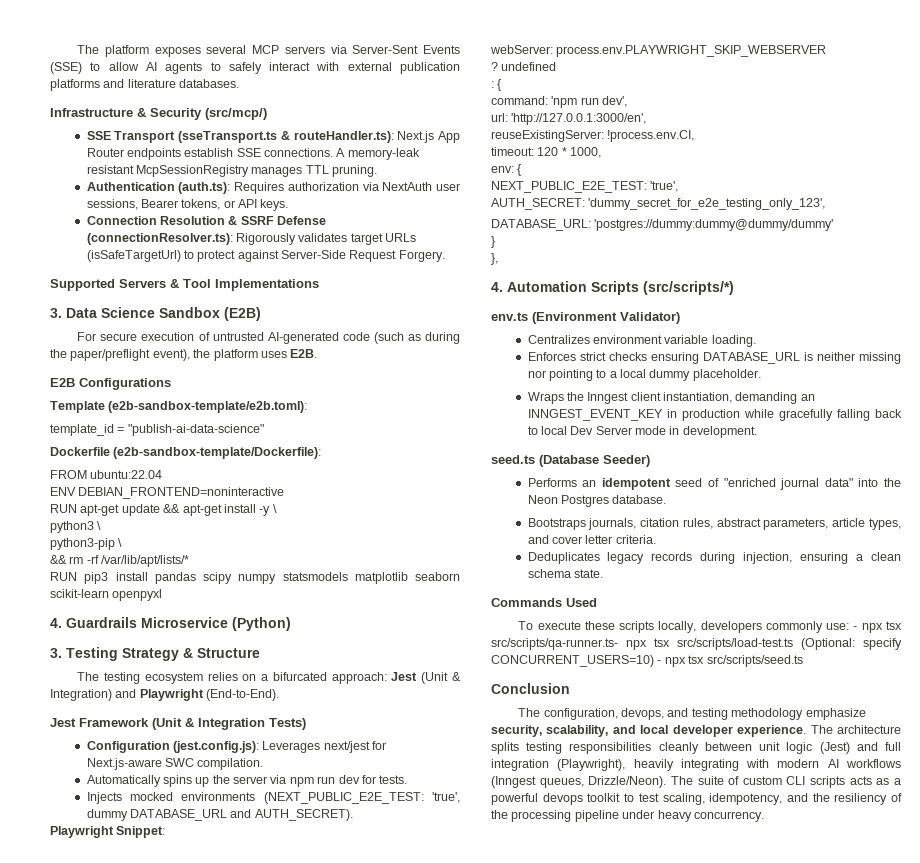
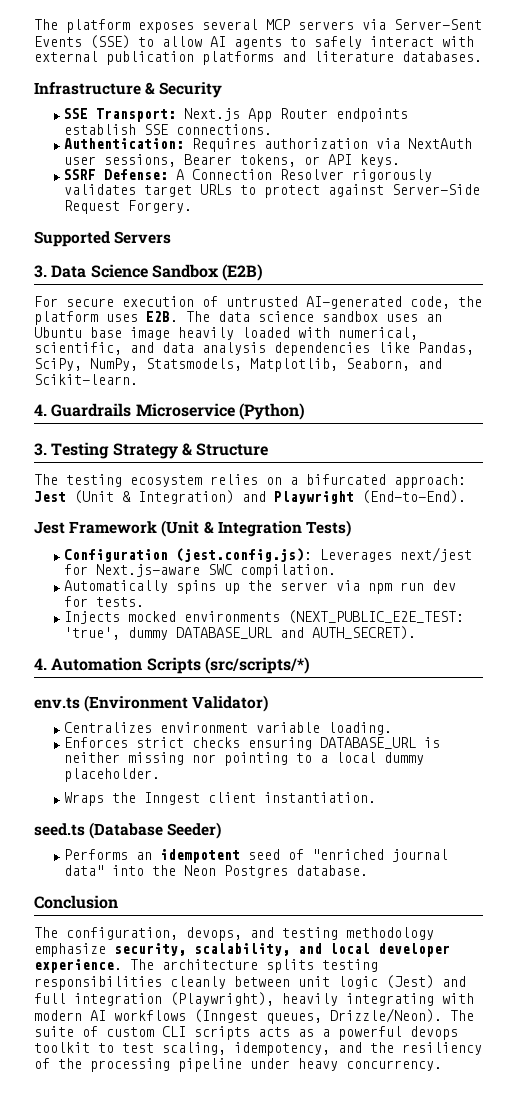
- Infrastructure & Security (src/mcp/)
- SSE Transport (sseTransport.ts & routeHandler.ts): Next.js App Router endpoints establish SSE connections. A memory-leak resistant McpSessionRegistry manages TTL pruning.
- Authentication (auth.ts): Requires authorization via NextAuth user sessions, Bearer tokens, or API keys.
+ Infrastructure & Security
+ SSE Transport: Next.js App Router endpoints establish SSE connections.
+ Authentication: Requires authorization via NextAuth user sessions, Bearer tokens, or API keys.
- Connection Resolution & SSRF Defense (connectionResolver.ts): Rigorously validates target URLs (isSafeTargetUrl) to protect against Server-Side Request Forgery.
+ SSRF Defense: A Connection Resolver rigorously validates target URLs to protect against Server-Side Request Forgery.
- Supported Servers & Tool Implementations
+ Supported Servers
- For secure execution of untrusted AI-generated code (such as during the paper/preflight event), the platform uses E2B.
- E2B Configurations
- Template (e2b-sandbox-template/e2b.toml):
- template_id = "publish-ai-data-science"
- Dockerfile (e2b-sandbox-template/Dockerfile):
- FROM ubuntu:22.04
- ENV DEBIAN_FRONTEND=noninteractive
- RUN apt-get update && apt-get install -y \
- python3 \
- python3-pip \
- && rm -rf /var/lib/apt/lists/*
- RUN pip3 install pandas scipy numpy statsmodels matplotlib seaborn scikit-learn openpyxl
+ For secure execution of untrusted AI-generated code, the platform uses E2B. The data science sandbox uses an Ubuntu base image heavily loaded with numerical, scientific, and data analysis dependencies like Pandas, SciPy, NumPy, Statsmodels, Matplotlib, Seaborn, and Scikit-learn.
- Playwright Snippet:
- webServer: process.env.PLAYWRIGHT_SKIP_WEBSERVER
- ? undefined
- : {
- command: 'npm run dev',
- url: 'http://127.0.0.1:3000/en',
- reuseExistingServer: !process.env.CI,
- timeout: 120 * 1000,
- env: {
- NEXT_PUBLIC_E2E_TEST: 'true',
- AUTH_SECRET: 'dummy_secret_for_e2e_testing_only_123',
- DATABASE_URL: 'postgres://dummy:dummy@dummy/dummy'
- }
- },
- Wraps the Inngest client instantiation, demanding an INNGEST_EVENT_KEY in production while gracefully falling back to local Dev Server mode in development.
+ Wraps the Inngest client instantiation.
- Bootstraps journals, citation rules, abstract parameters, article types, and cover letter criteria.
- Deduplicates legacy records during injection, ensuring a clean schema state.
- Commands Used
- To execute these scripts locally, developers commonly use: - npx tsx src/scripts/qa-runner.ts- npx tsx src/scripts/load-test.ts (Optional: specify CONCURRENT_USERS=10) - npx tsx src/scripts/seed.ts

